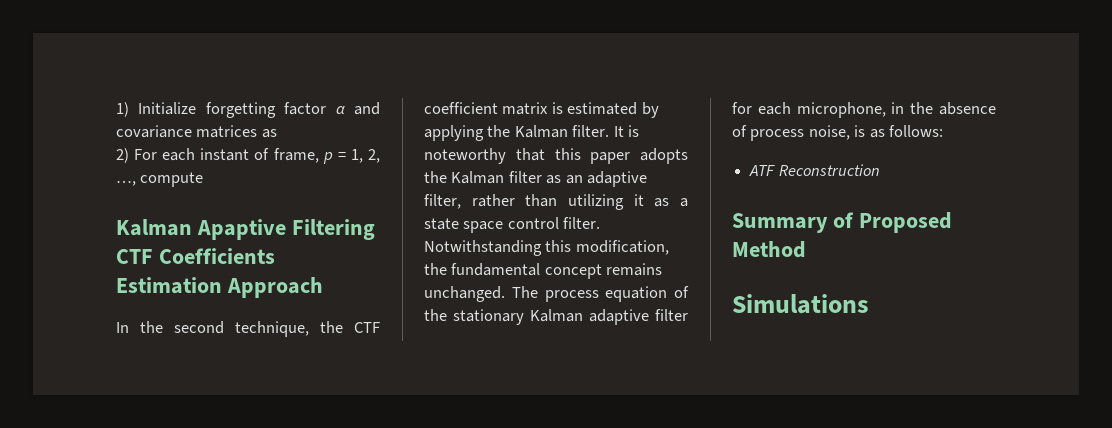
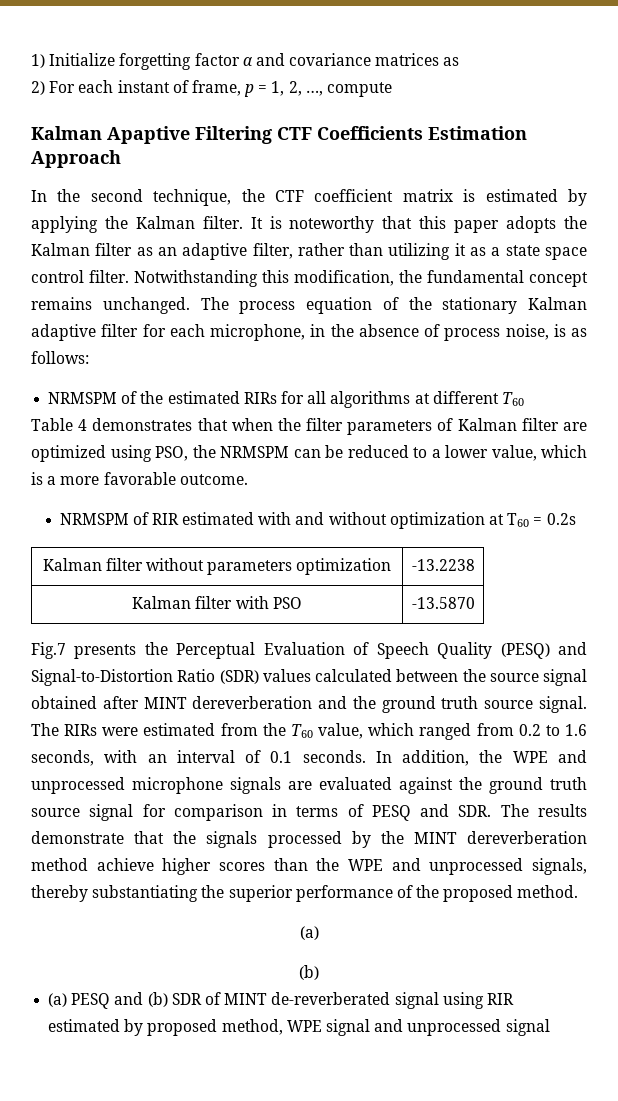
- ATF Reconstruction
- Summary of Proposed Method
- Simulations
+ NRMSPM of the estimated RIRs for all algorithms at different T60
+ Table 4 demonstrates that when the filter parameters of Kalman filter are optimized using PSO, the NRMSPM can be reduced to a lower value, which is a more favorable outcome.
+ NRMSPM of RIR estimated with and without optimization at T60 = 0.2s
+ Kalman filter without parameters optimization | -13.2238
+ Kalman filter with PSO | -13.5870
+ Fig.7 presents the Perceptual Evaluation of Speech Quality (PESQ) and Signal-to-Distortion Ratio (SDR) values calculated between the source signal obtained after MINT dereverberation and the ground truth source signal. The RIRs were estimated from the T60 value, which ranged from 0.2 to 1.6 seconds, with an interval of 0.1 seconds. In addition, the WPE and unprocessed microphone signals are evaluated against the ground truth source signal for comparison in terms of PESQ and SDR. The results demonstrate that the signals processed by the MINT dereverberation method achieve higher scores than the WPE and unprocessed signals, thereby substantiating the superior performance of the proposed method.
+ (a)
+ (b)
+ (a) PESQ and (b) SDR of MINT de-reverberated signal using RIR estimated by proposed method, WPE signal and unprocessed signal

